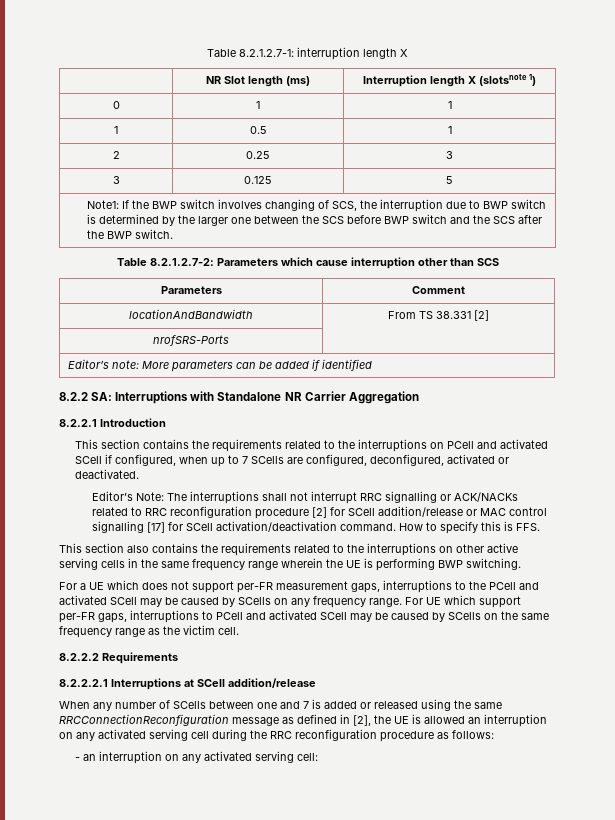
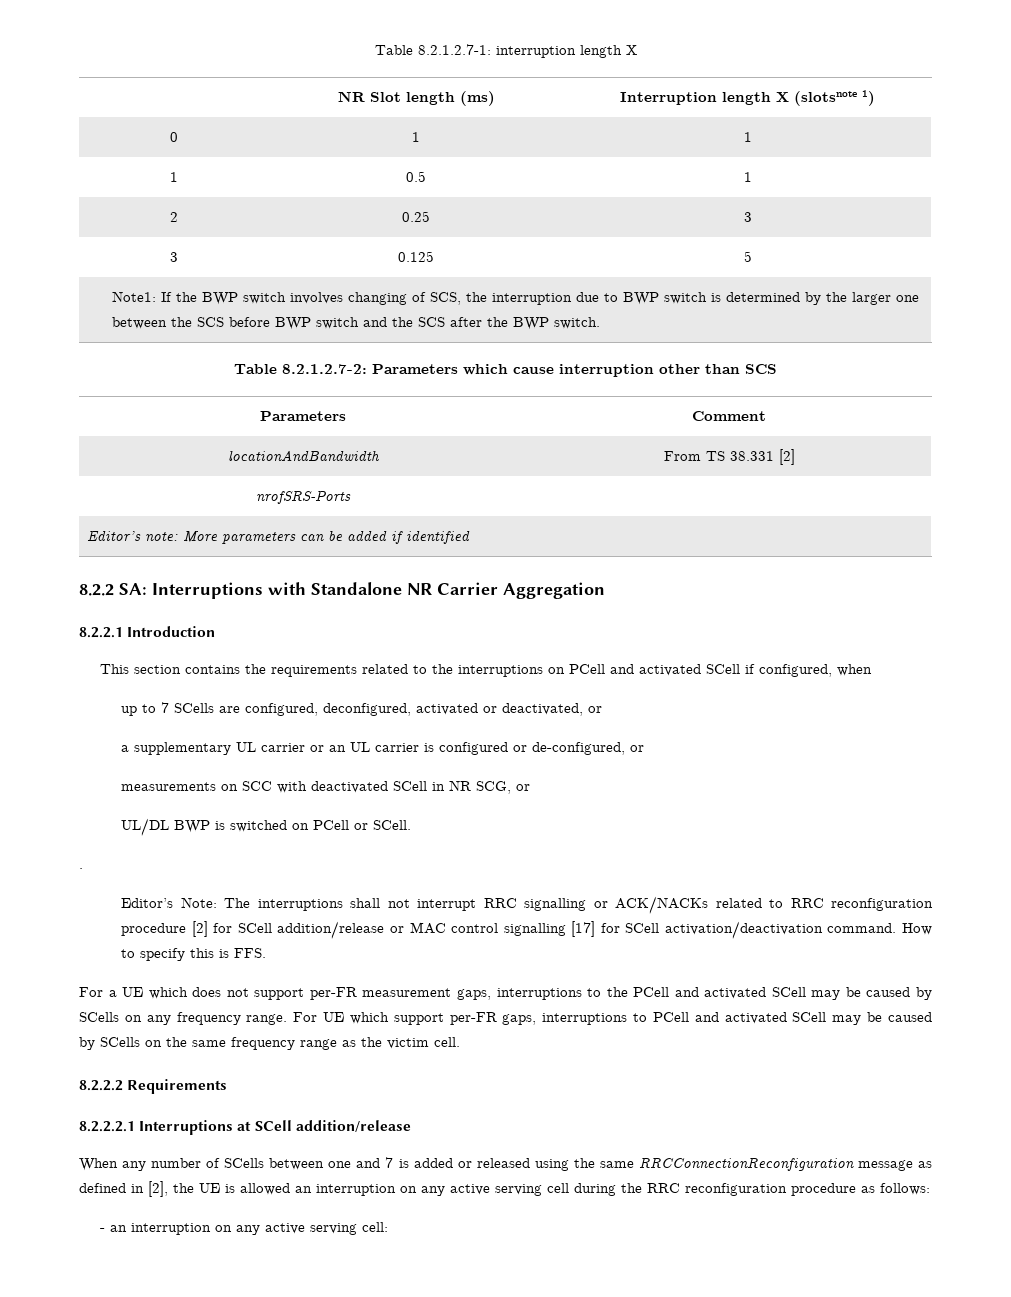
- This section contains the requirements related to the interruptions on PCell and activated SCell if configured, when up to 7 SCells are configured, deconfigured, activated or deactivated.
+ This section contains the requirements related to the interruptions on PCell and activated SCell if configured, when
+ up to 7 SCells are configured, deconfigured, activated or deactivated, or
+ a supplementary UL carrier or an UL carrier is configured or de-configured, or
+ measurements on SCC with deactivated SCell in NR SCG, or
+ UL/DL BWP is switched on PCell or SCell.
+ .
- This section also contains the requirements related to the interruptions on other active serving cells in the same frequency range wherein the UE is performing BWP switching.
- When any number of SCells between one and 7 is added or released using the same RRCConnectionReconfiguration message as defined in [2], the UE is allowed an interruption on any activated serving cell during the RRC reconfiguration procedure as follows:
+ When any number of SCells between one and 7 is added or released using the same RRCConnectionReconfiguration message as defined in [2], the UE is allowed an interruption on any active serving cell during the RRC reconfiguration procedure as follows:
- - an interruption on any activated serving cell:
+ - an interruption on any active serving cell:

